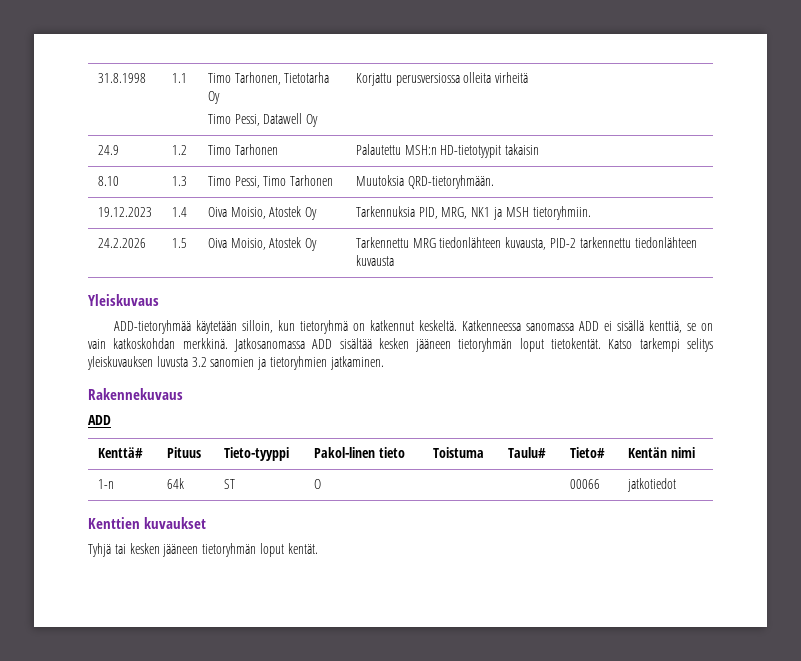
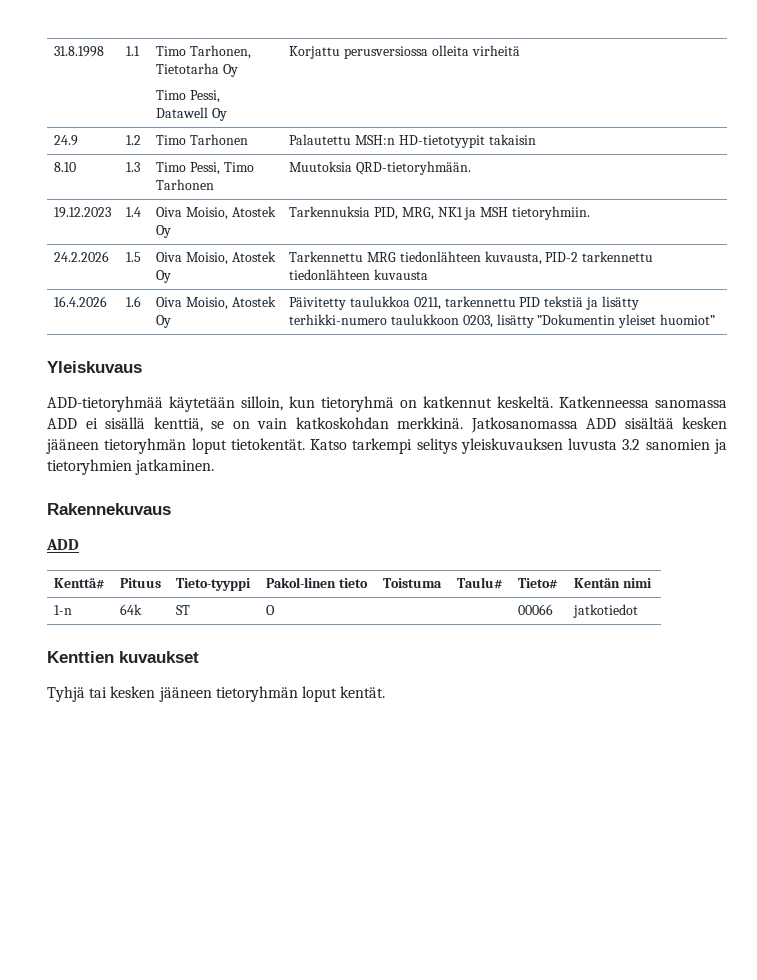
+ 16.4.2026 | 1.6 | Oiva Moisio, Atostek Oy | Päivitetty taulukkoa 0211, tarkennettu PID tekstiä ja lisätty terhikki-numero taulukkoon 0203, lisätty ”Dokumentin yleiset huomiot”

